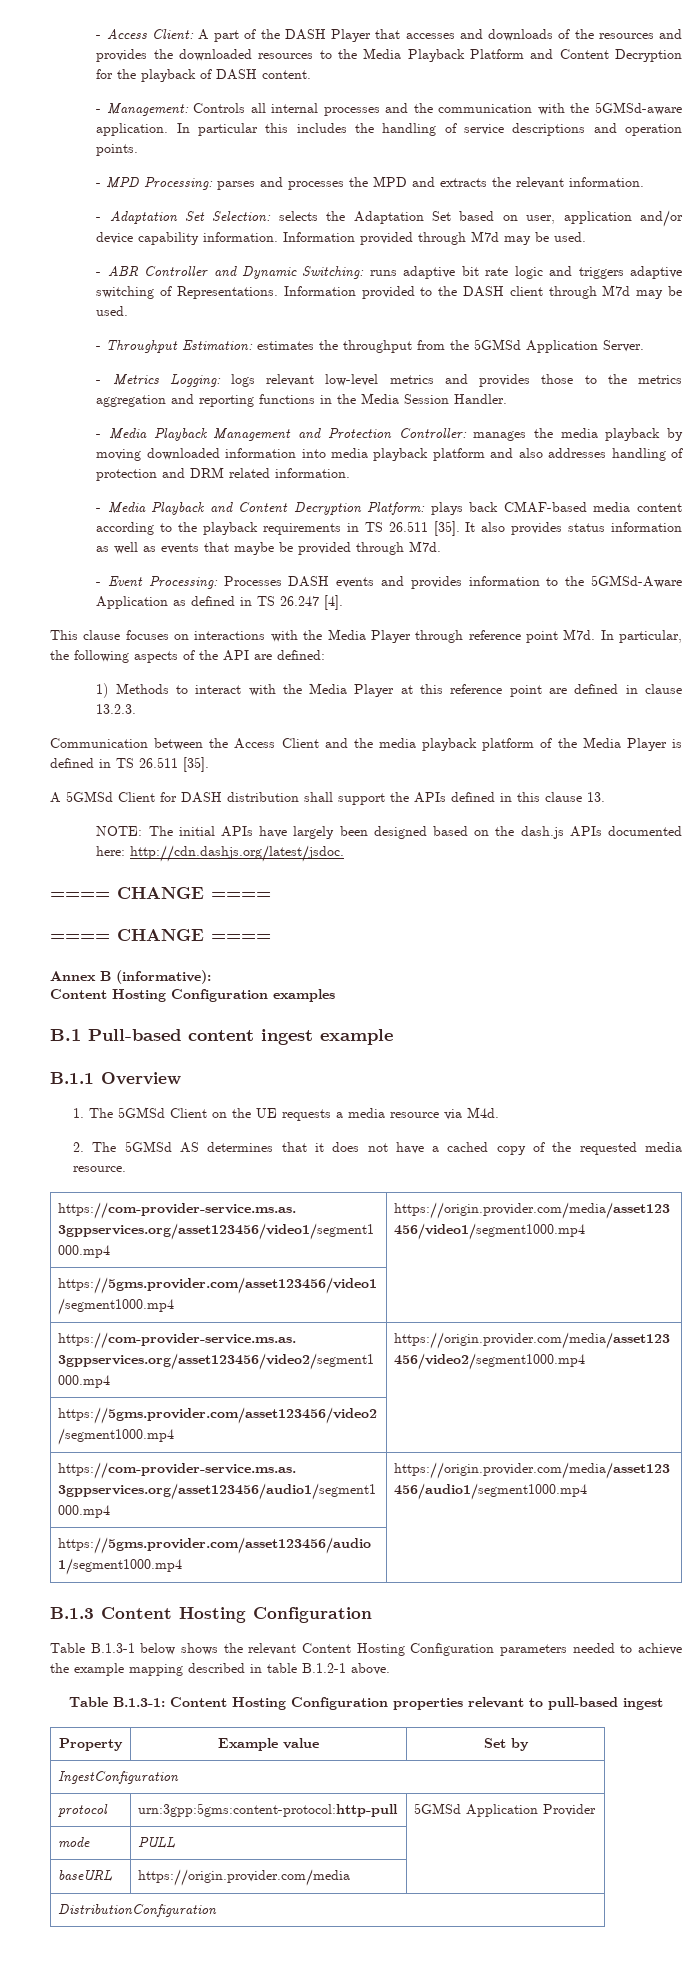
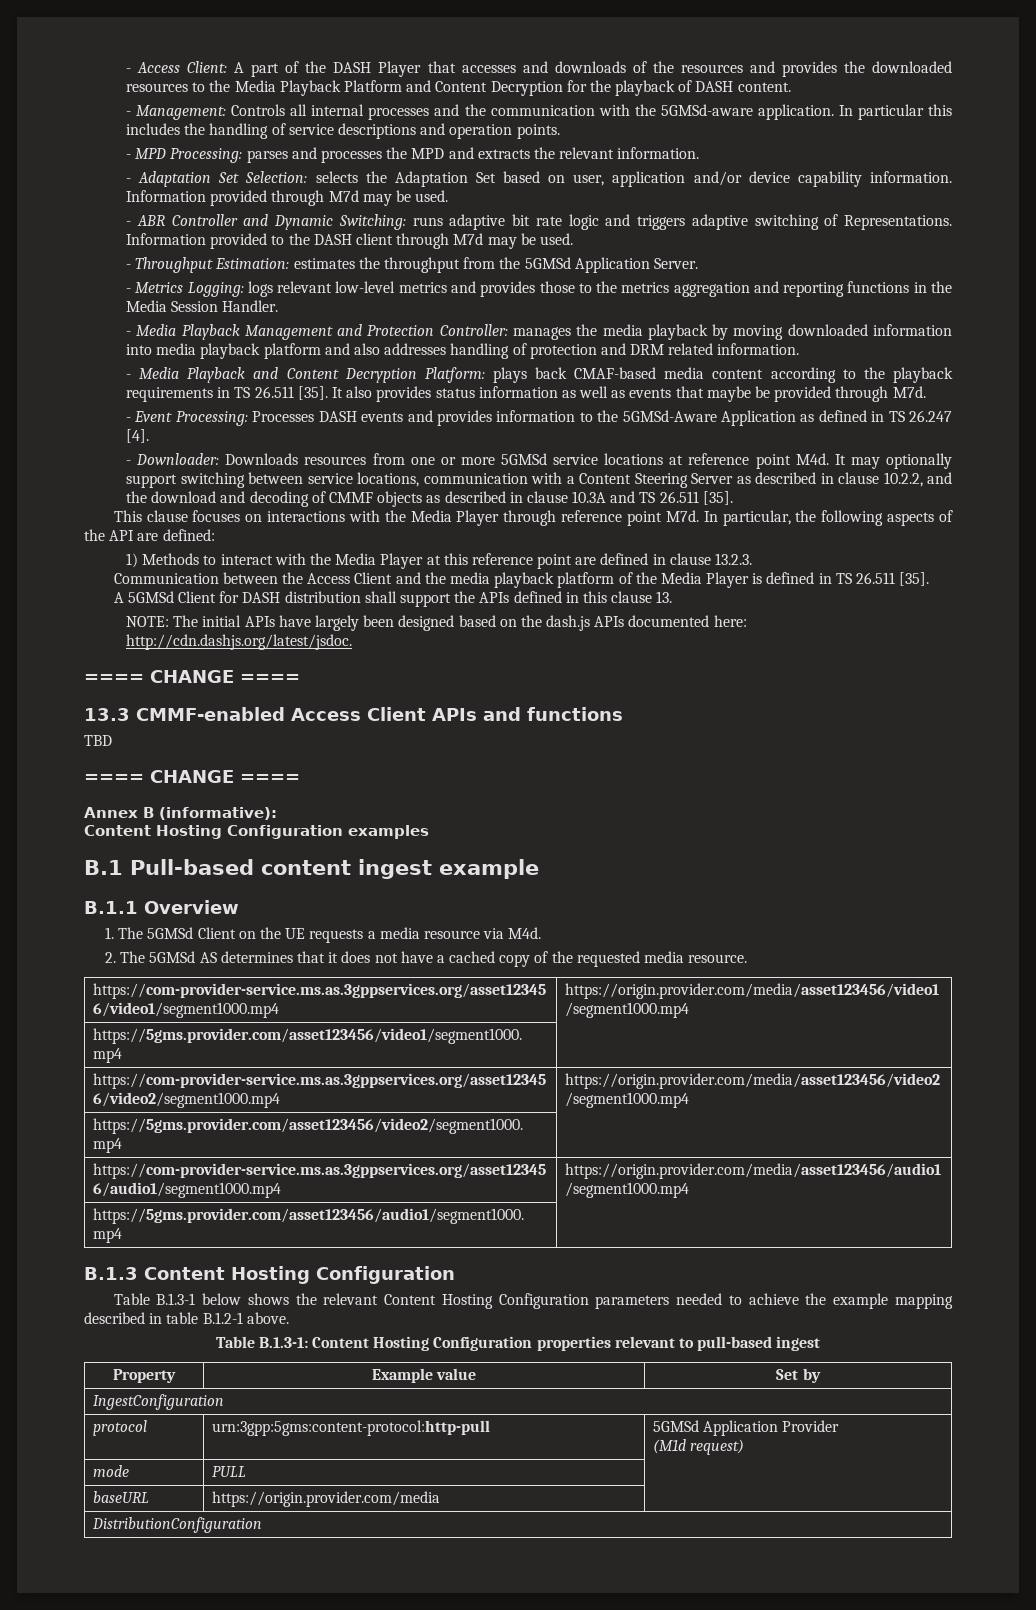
+ - Downloader: Downloads resources from one or more 5GMSd service locations at reference point M4d. It may optionally support switching between service locations, communication with a Content Steering Server as described in clause 10.2.2, and the download and decoding of CMMF objects as described in clause 10.3A and TS 26.511 [35].
+ 13.3 CMMF-enabled Access Client APIs and functions
+ TBD
  protocol | urn:3gpp:5gms:content-protocol:http-pull | 5GMSd Application Provider
+ (M1d request)

